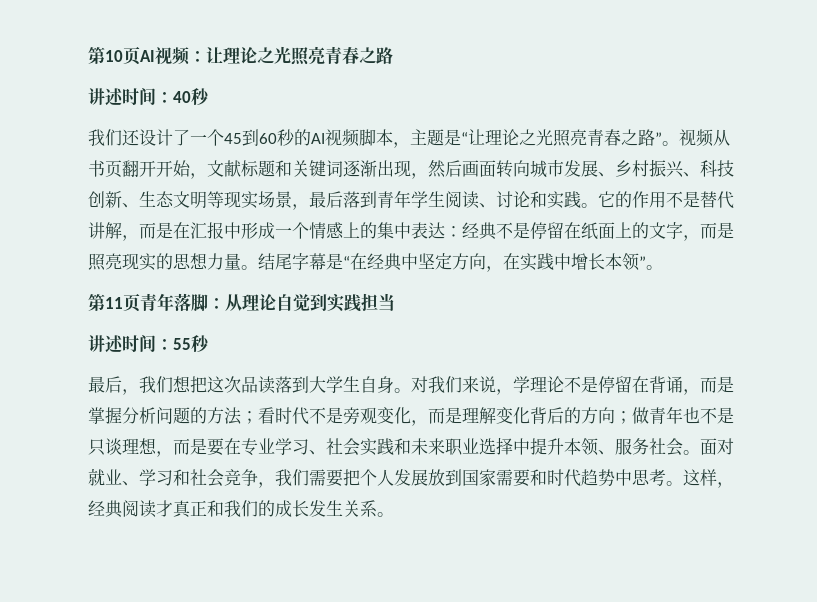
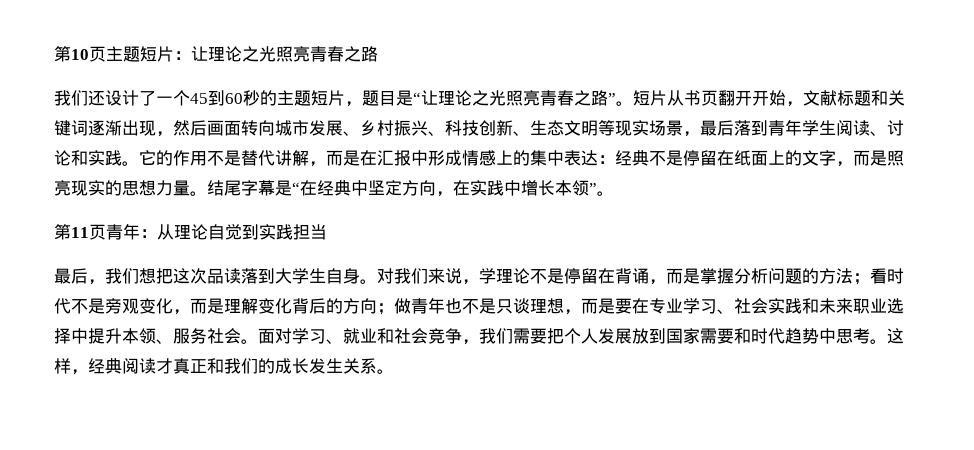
- 第10页AI视频：让理论之光照亮青春之路
+ 第10页主题短片：让理论之光照亮青春之路
- 讲述时间：40秒
- 我们还设计了一个45到60秒的AI视频脚本，主题是“让理论之光照亮青春之路”。
+ 我们还设计了一个45到60秒的主题短片，题目是“让理论之光照亮青春之路”。
- 视频从书页翻开开始，文献标题和关键词逐渐出现，然后画面转向城市发展、乡村振兴、科技创新、生态文明等现实场景，最后落到青年学生阅读、讨论和实践。
+ 短片从书页翻开开始，文献标题和关键词逐渐出现，然后画面转向城市发展、乡村振兴、科技创新、生态文明等现实场景，最后落到青年学生阅读、讨论和实践。
- 它的作用不是替代讲解，而是在汇报中形成一个情感上的集中表达：经典不是停留在纸面上的文字，而是照亮现实的思想力量。
+ 它的作用不是替代讲解，而是在汇报中形成情感上的集中表达：经典不是停留在纸面上的文字，而是照亮现实的思想力量。
- 第11页青年落脚：从理论自觉到实践担当
+ 第11页青年：从理论自觉到实践担当
- 讲述时间：55秒
- 面对就业、学习和社会竞争，我们需要把个人发展放到国家需要和时代趋势中思考。
+ 面对学习、就业和社会竞争，我们需要把个人发展放到国家需要和时代趋势中思考。

